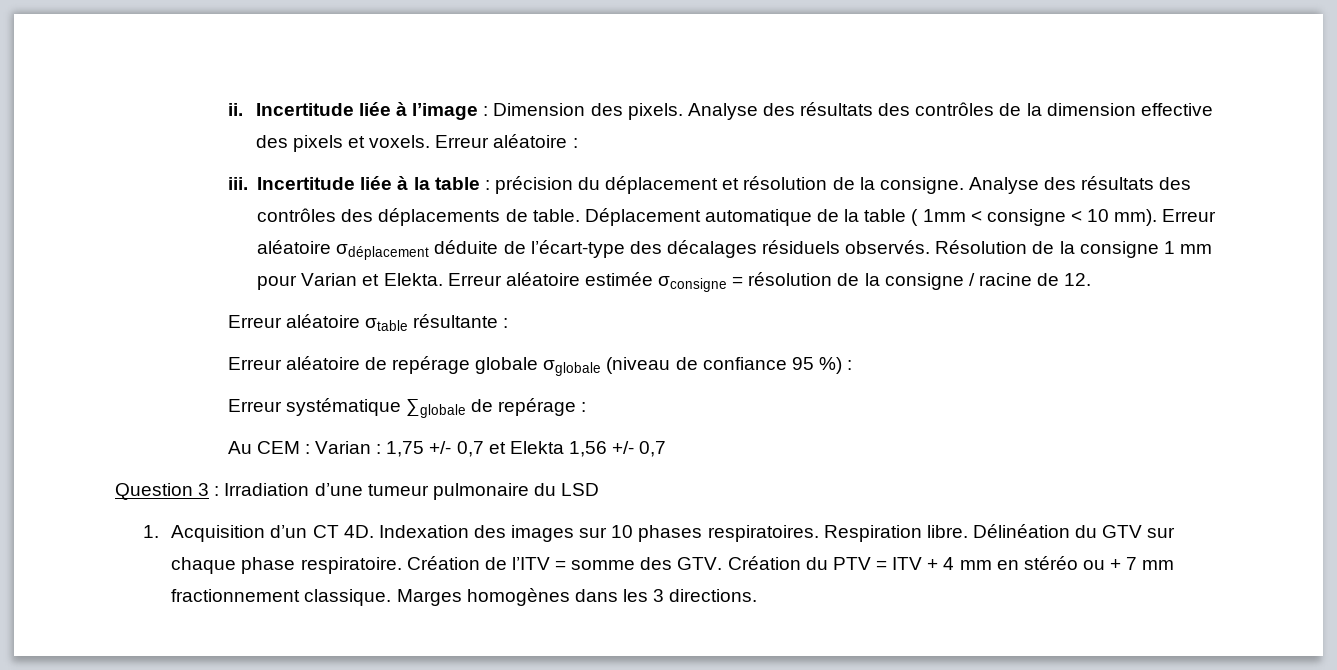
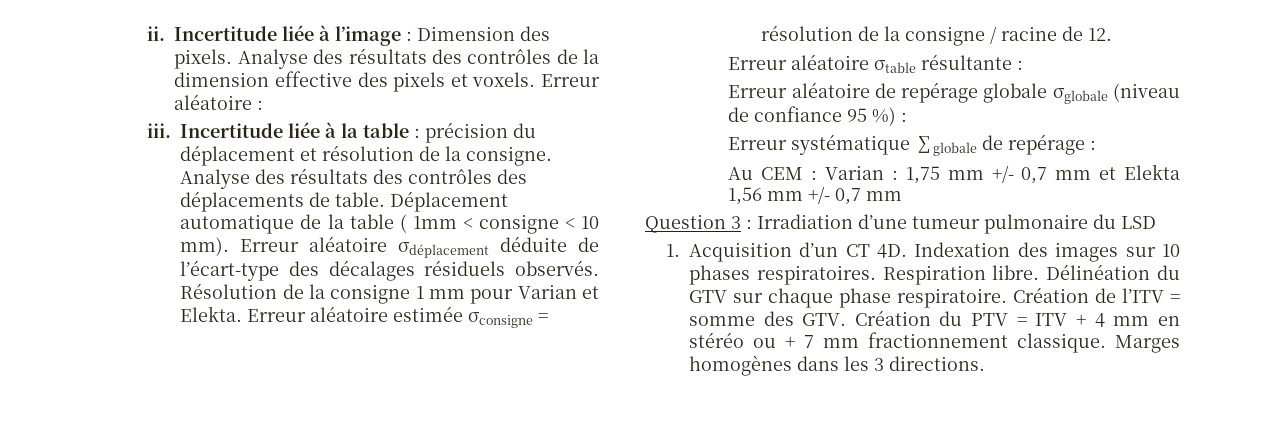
- Au CEM : Varian : 1,75 +/- 0,7 et Elekta 1,56 +/- 0,7
+ Au CEM : Varian : 1,75 mm +/- 0,7 mm et Elekta 1,56 mm +/- 0,7 mm

